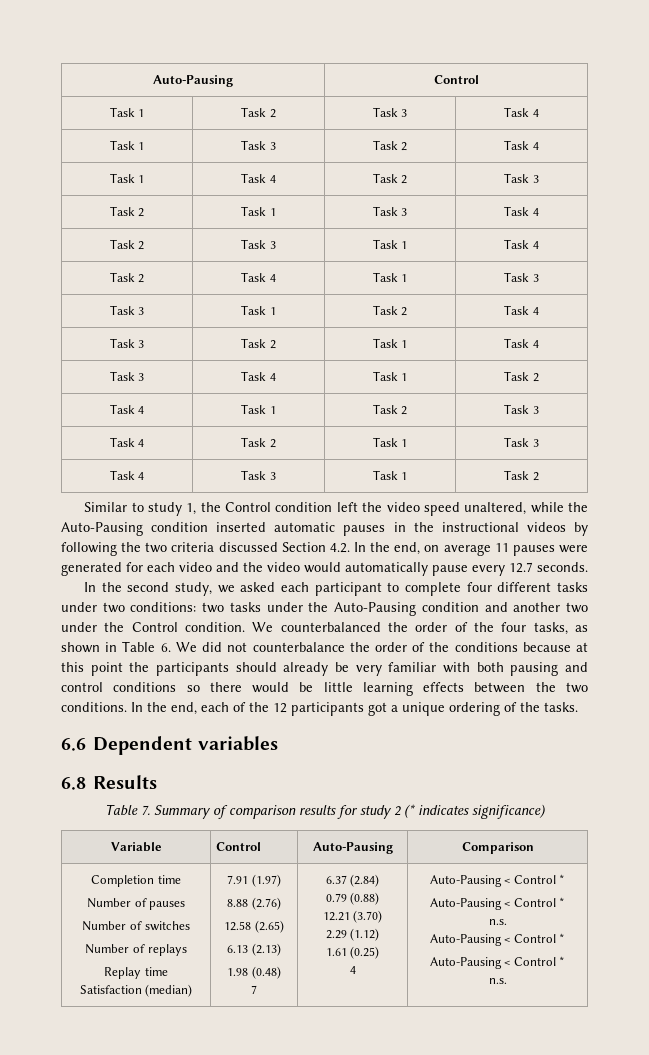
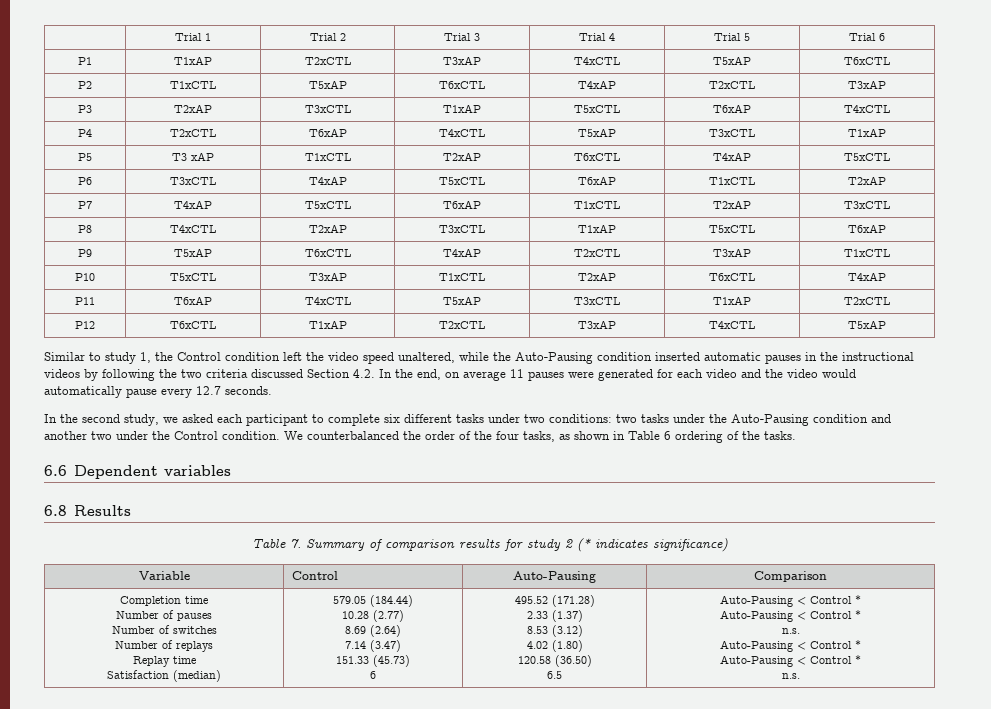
- Auto-Pausing | Control
- Task 1 | Task 2 | Task 3 | Task 4
- Task 1 | Task 3 | Task 2 | Task 4
- Task 1 | Task 4 | Task 2 | Task 3
- Task 2 | Task 1 | Task 3 | Task 4
- Task 2 | Task 3 | Task 1 | Task 4
- Task 2 | Task 4 | Task 1 | Task 3
- Task 3 | Task 1 | Task 2 | Task 4
- Task 3 | Task 2 | Task 1 | Task 4
- Task 3 | Task 4 | Task 1 | Task 2
- Task 4 | Task 1 | Task 2 | Task 3
- Task 4 | Task 2 | Task 1 | Task 3
- Task 4 | Task 3 | Task 1 | Task 2
+ | Trial 1 | Trial 2 | Trial 3 | Trial 4 | Trial 5 | Trial 6
+ P1 | T1xAP | T2xCTL | T3xAP | T4xCTL | T5xAP | T6xCTL
+ P2 | T1xCTL | T5xAP | T6xCTL | T4xAP | T2xCTL | T3xAP
+ P3 | T2xAP | T3xCTL | T1xAP | T5xCTL | T6xAP | T4xCTL
+ P4 | T2xCTL | T6xAP | T4xCTL | T5xAP | T3xCTL | T1xAP
+ P5 | T3 xAP | T1xCTL | T2xAP | T6xCTL | T4xAP | T5xCTL
+ P6 | T3xCTL | T4xAP | T5xCTL | T6xAP | T1xCTL | T2xAP
+ P7 | T4xAP | T5xCTL | T6xAP | T1xCTL | T2xAP | T3xCTL
+ P8 | T4xCTL | T2xAP | T3xCTL | T1xAP | T5xCTL | T6xAP
+ P9 | T5xAP | T6xCTL | T4xAP | T2xCTL | T3xAP | T1xCTL
+ P10 | T5xCTL | T3xAP | T1xCTL | T2xAP | T6xCTL | T4xAP
+ P11 | T6xAP | T4xCTL | T5xAP | T3xCTL | T1xAP | T2xCTL
+ P12 | T6xCTL | T1xAP | T2xCTL | T3xAP | T4xCTL | T5xAP
- In the second study, we asked each participant to complete four different tasks under two conditions: two tasks under the Auto-Pausing condition and another two under the Control condition.
+ In the second study, we asked each participant to complete six different tasks under two conditions: two tasks under the Auto-Pausing condition and another two under the Control condition.
- We counterbalanced the order of the four tasks, as shown in Table 6. We did not counterbalance the order of the conditions because at this point the participants should already be very familiar with both pausing and control conditions so there would be little learning effects between the two conditions. In the end, each of the 12 participants got a unique ordering of the tasks.
+ We counterbalanced the order of the four tasks, as shown in Table 6 ordering of the tasks.
- 7.91 (1.97)
- 8.88 (2.76)
- 12.58 (2.65)
- 6.13 (2.13)
- 1.98 (0.48)
- 7 | 6.37 (2.84)
- 0.79 (0.88)
- 12.21 (3.70)
- 2.29 (1.12)
- 1.61 (0.25)
- 4
+ 579.05 (184.44)
+ 10.28 (2.77)
+ 8.69 (2.64)
+ 7.14 (3.47)
+ 151.33 (45.73)
+ 6 | 495.52 (171.28)
+ 2.33 (1.37)
+ 8.53 (3.12)
+ 4.02 (1.80)
+ 120.58 (36.50)
+ 6.5

